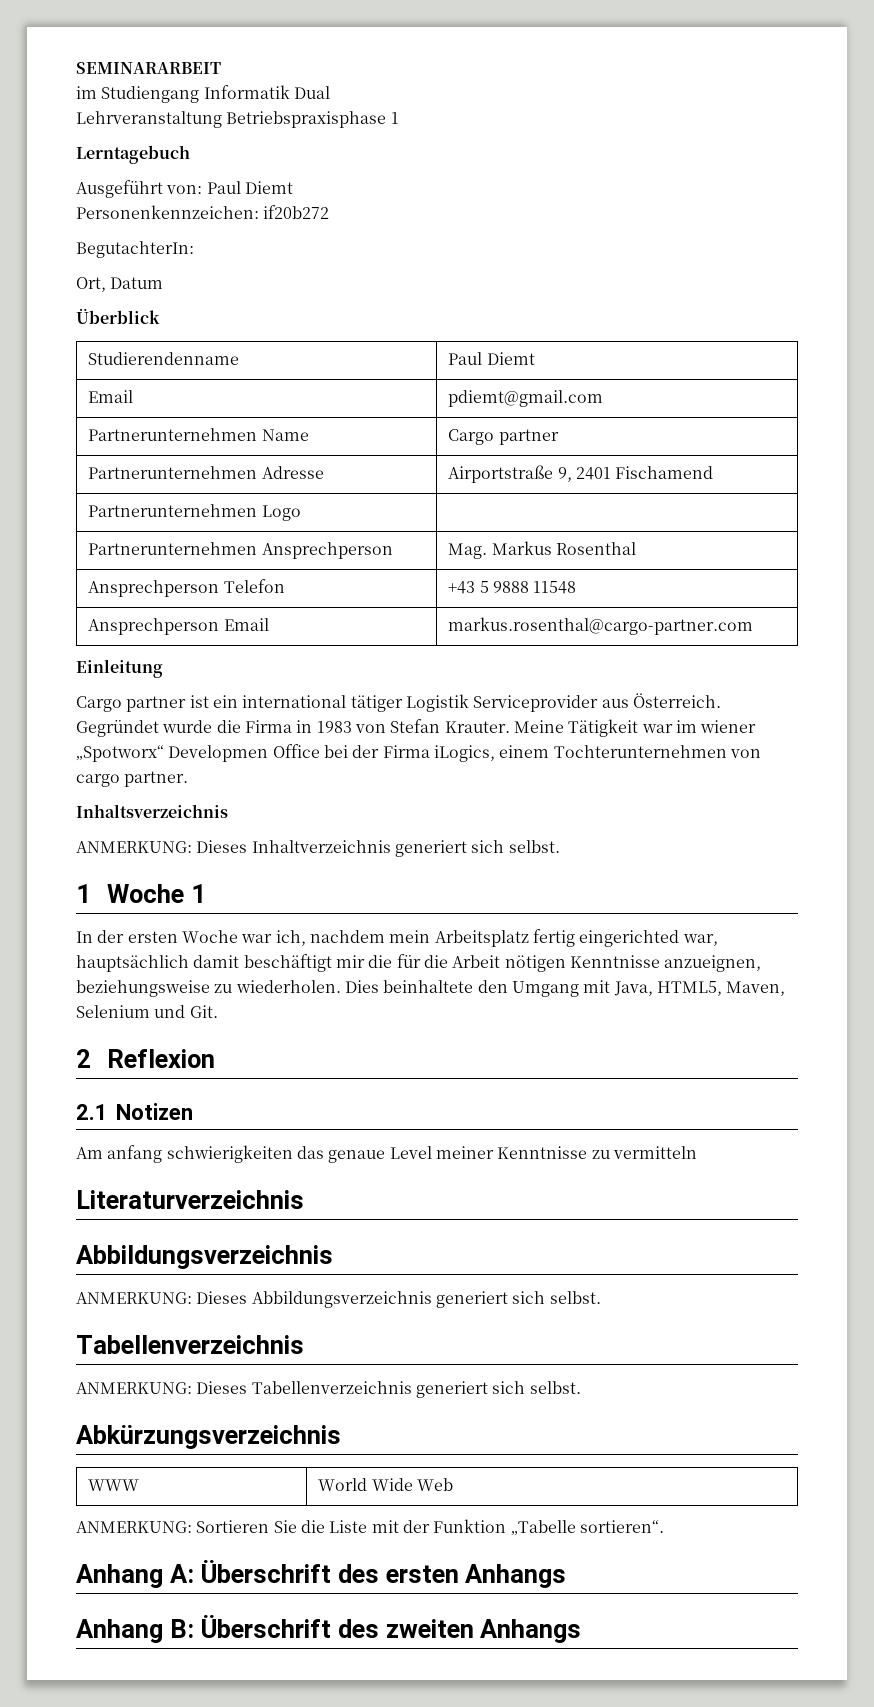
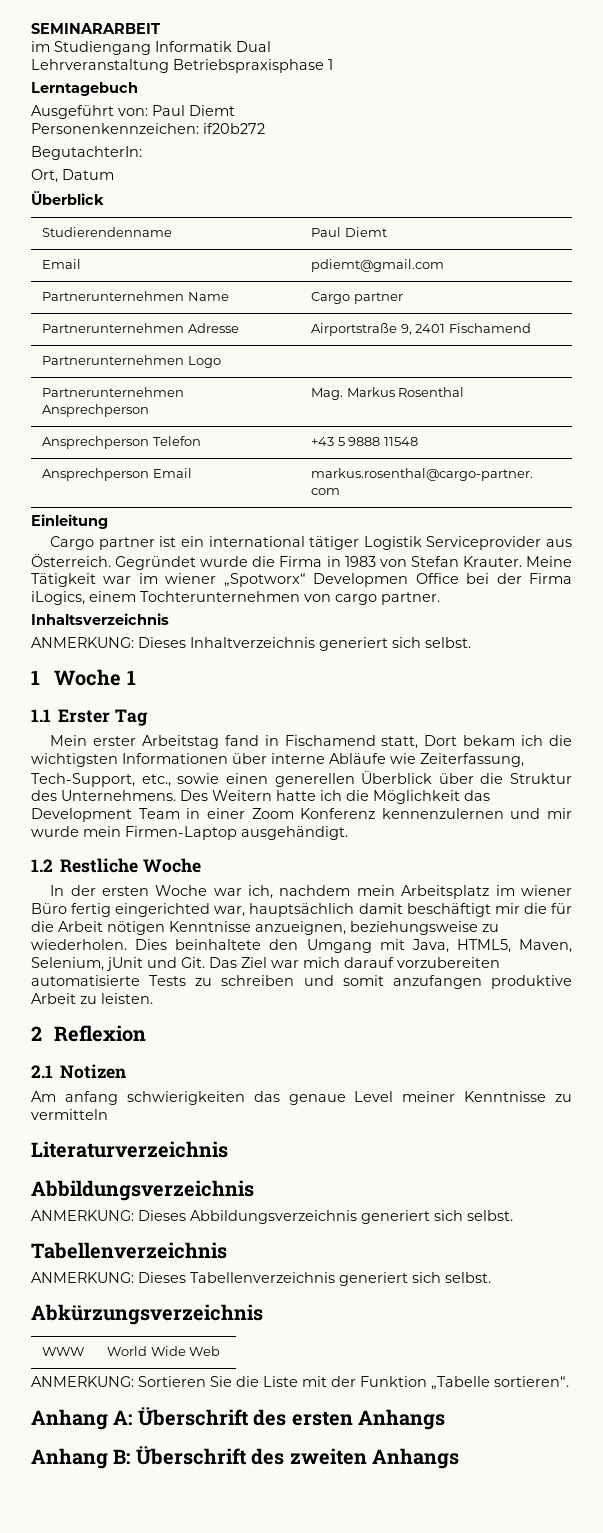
+ 1.1 Erster Tag
+ Mein erster Arbeitstag fand in Fischamend statt, Dort bekam ich die wichtigsten Informationen über interne Abläufe wie Zeiterfassung, Tech-Support, etc., sowie einen generellen Überblick über die Struktur des Unternehmens. Des Weitern hatte ich die Möglichkeit das Development Team in einer Zoom Konferenz kennenzulernen und mir wurde mein Firmen-Laptop ausgehändigt.
+ 1.2 Restliche Woche
- In der ersten Woche war ich, nachdem mein Arbeitsplatz fertig eingerichted war, hauptsächlich damit beschäftigt mir die für die Arbeit nötigen Kenntnisse anzueignen, beziehungsweise zu wiederholen.
+ In der ersten Woche war ich, nachdem mein Arbeitsplatz im wiener Büro fertig eingerichted war, hauptsächlich damit beschäftigt mir die für die Arbeit nötigen Kenntnisse anzueignen, beziehungsweise zu wiederholen.
- Dies beinhaltete den Umgang mit Java, HTML5, Maven, Selenium und Git.
+ Dies beinhaltete den Umgang mit Java, HTML5, Maven, Selenium, jUnit und Git. Das Ziel war mich darauf vorzubereiten automatisierte Tests zu schreiben und somit anzufangen produktive Arbeit zu leisten.

